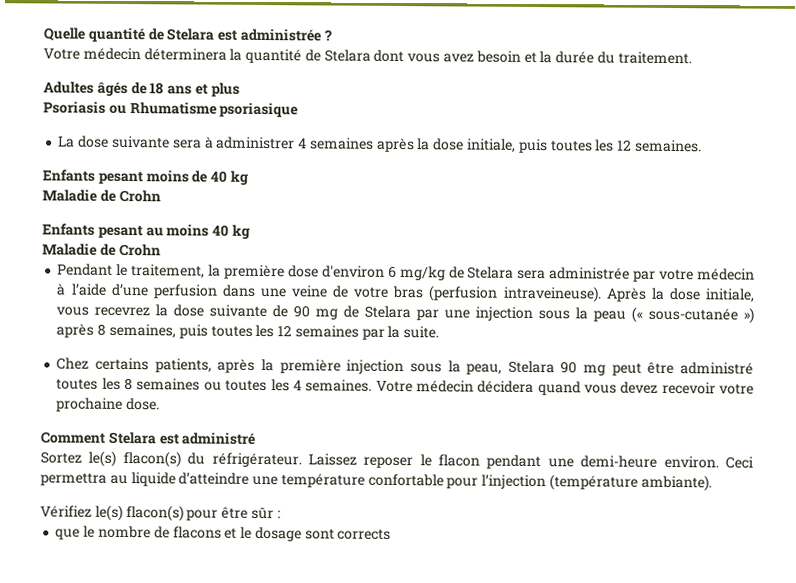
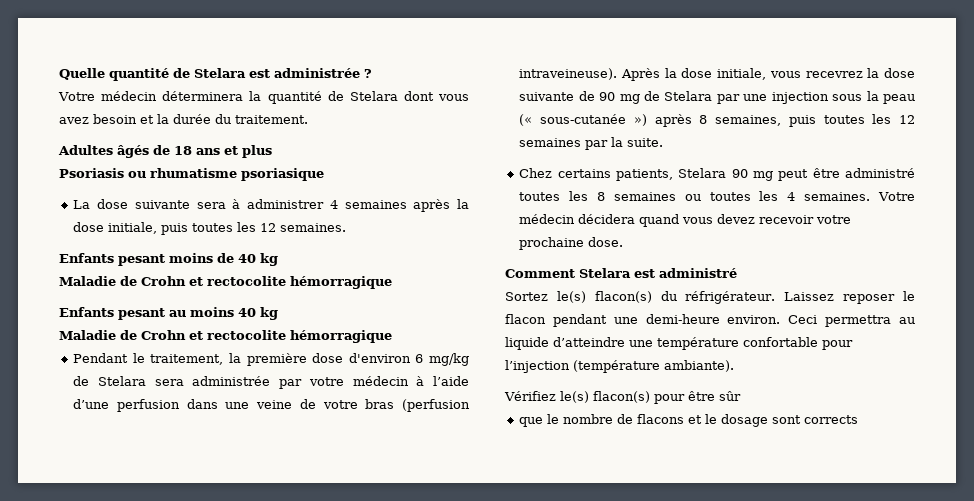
- Psoriasis ou Rhumatisme psoriasique
+ Psoriasis ou rhumatisme psoriasique
  Enfants pesant moins de 40 kg
- Maladie de Crohn
+ Maladie de Crohn et rectocolite hémorragique
  Enfants pesant au moins 40 kg
- Maladie de Crohn
+ Maladie de Crohn et rectocolite hémorragique
- Chez certains patients, après la première injection sous la peau, Stelara 90 mg peut être administré toutes les 8 semaines ou toutes les 4 semaines.
+ Chez certains patients, Stelara 90 mg peut être administré toutes les 8 semaines ou toutes les 4 semaines.
- Vérifiez le(s) flacon(s) pour être sûr :
+ Vérifiez le(s) flacon(s) pour être sûr

